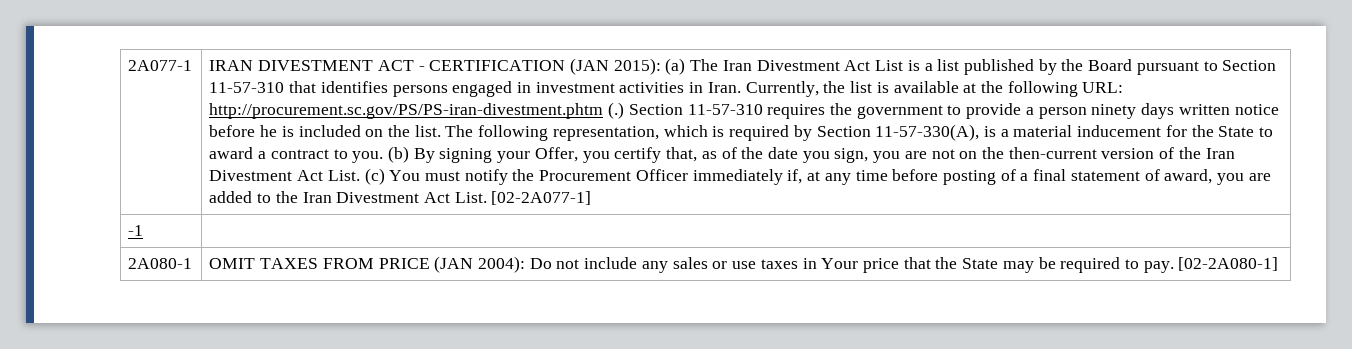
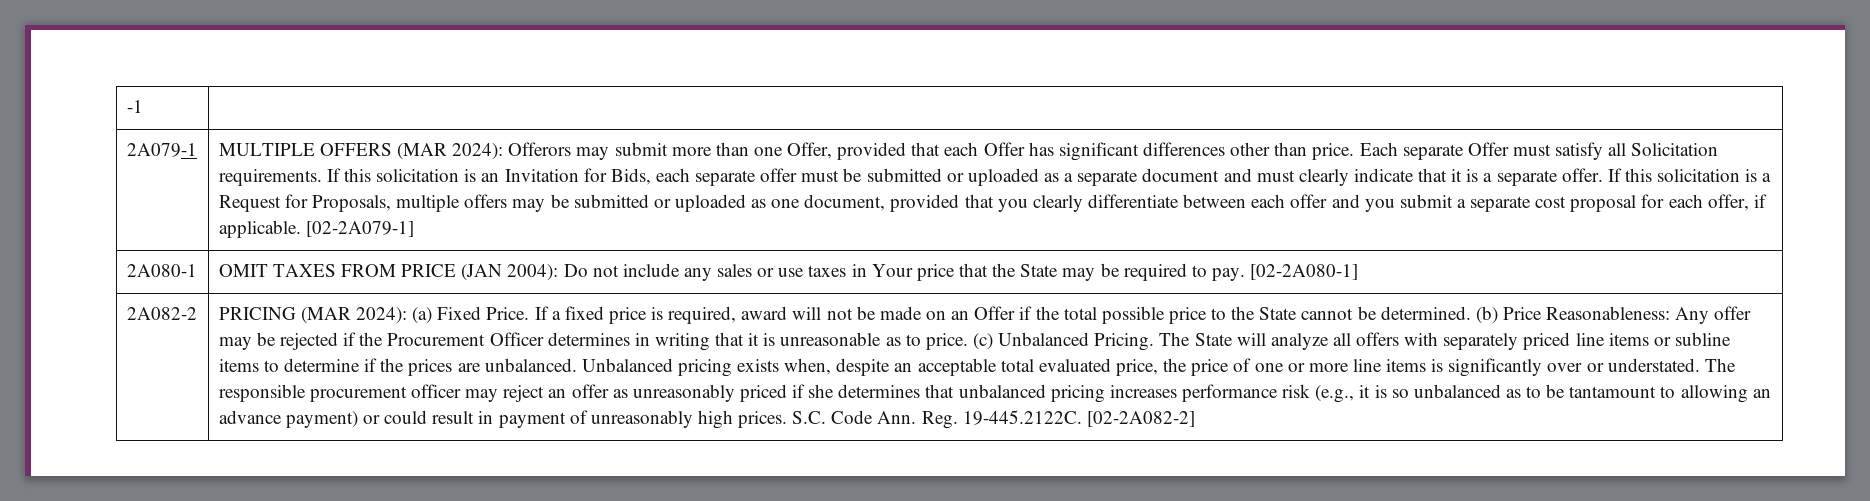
- 2A077-1 | IRAN DIVESTMENT ACT - CERTIFICATION (JAN 2015): (a) The Iran Divestment Act List is a list published by the Board pursuant to Section 11-57-310 that identifies persons engaged in investment activities in Iran. Currently, the list is available at the following URL: http://procurement.sc.gov/PS/PS-iran-divestment.phtm (.) Section 11-57-310 requires the government to provide a person ninety days written notice before he is included on the list. The following representation, which is required by Section 11-57-330(A), is a material inducement for the State to award a contract to you. (b) By signing your Offer, you certify that, as of the date you sign, you are not on the then-current version of the Iran Divestment Act List. (c) You must notify the Procurement Officer immediately if, at any time before posting of a final statement of award, you are added to the Iran Divestment Act List. [02-2A077-1]
  -1 |
+ 2A079-1 | MULTIPLE OFFERS (MAR 2024): Offerors may submit more than one Offer, provided that each Offer has significant differences other than price. Each separate Offer must satisfy all Solicitation requirements. If this solicitation is an Invitation for Bids, each separate offer must be submitted or uploaded as a separate document and must clearly indicate that it is a separate offer. If this solicitation is a Request for Proposals, multiple offers may be submitted or uploaded as one document, provided that you clearly differentiate between each offer and you submit a separate cost proposal for each offer, if applicable. [02-2A079-1]
+ 2A082-2 | PRICING (MAR 2024): (a) Fixed Price. If a fixed price is required, award will not be made on an Offer if the total possible price to the State cannot be determined. (b) Price Reasonableness: Any offer may be rejected if the Procurement Officer determines in writing that it is unreasonable as to price. (c) Unbalanced Pricing. The State will analyze all offers with separately priced line items or subline items to determine if the prices are unbalanced. Unbalanced pricing exists when, despite an acceptable total evaluated price, the price of one or more line items is significantly over or understated. The responsible procurement officer may reject an offer as unreasonably priced if she determines that unbalanced pricing increases performance risk (e.g., it is so unbalanced as to be tantamount to allowing an advance payment) or could result in payment of unreasonably high prices. S.C. Code Ann. Reg. 19-445.2122C. [02-2A082-2]

